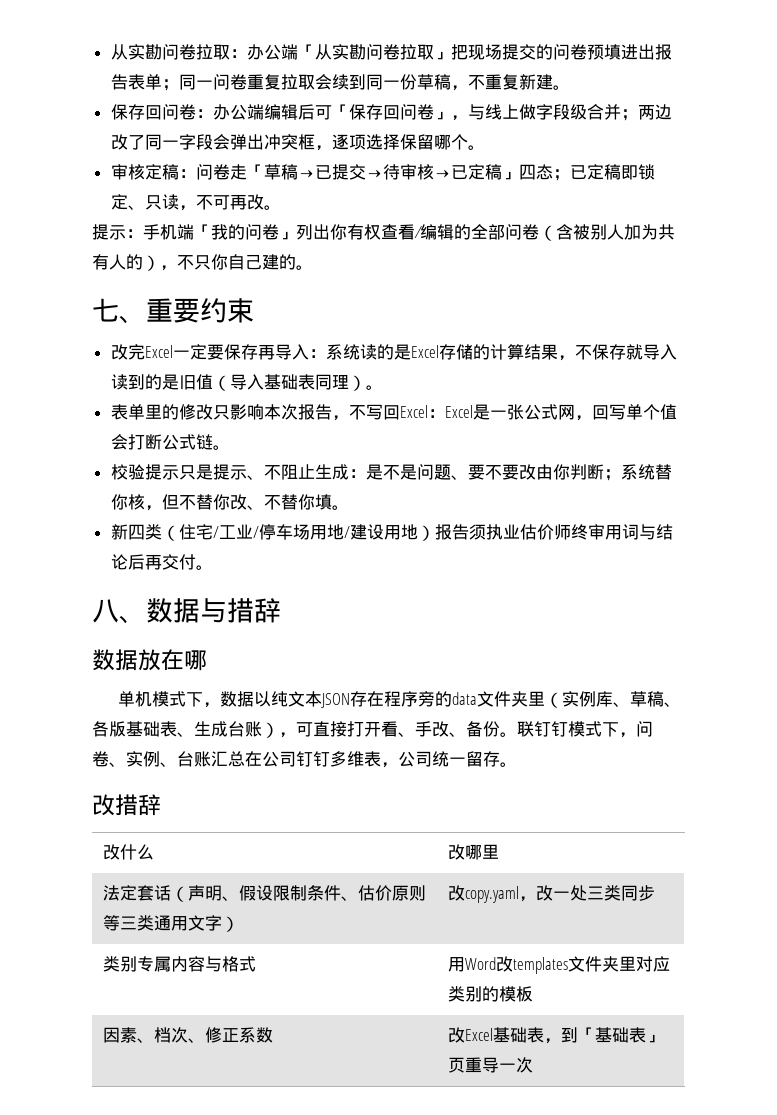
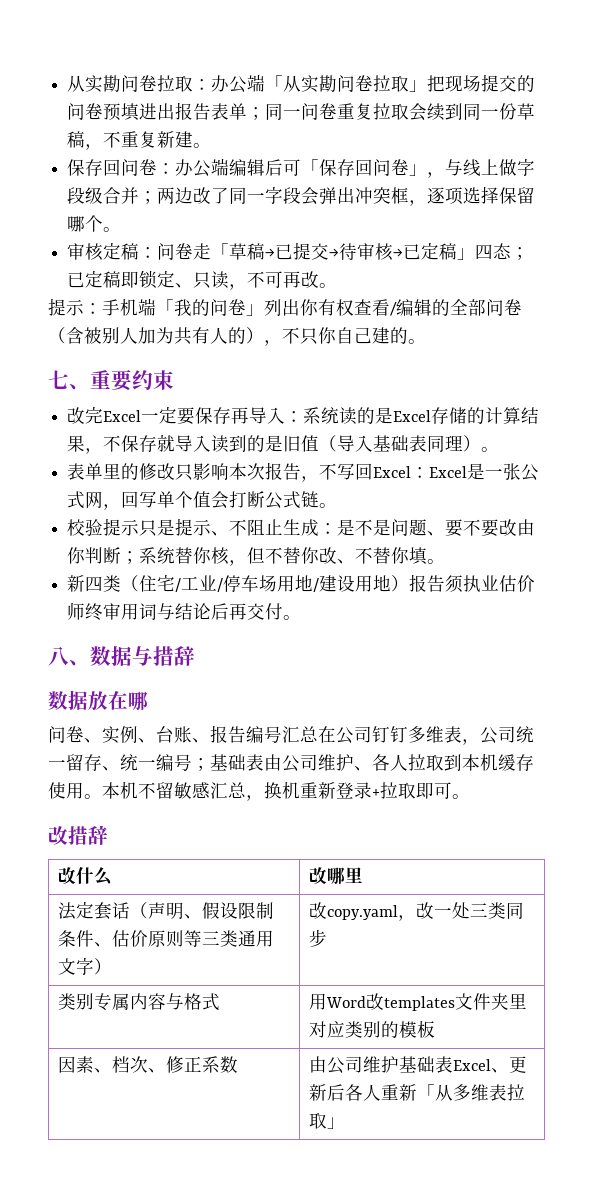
- 单机模式下，数据以纯文本JSON存在程序旁的data文件夹里（实例库、草稿、各版基础表、生成台账），可直接打开看、手改、备份。联钉钉模式下，问卷、实例、台账汇总在公司钉钉多维表，公司统一留存。
+ 问卷、实例、台账、报告编号汇总在公司钉钉多维表，公司统一留存、统一编号；基础表由公司维护、各人拉取到本机缓存使用。本机不留敏感汇总，换机重新登录+拉取即可。
- 因素、档次、修正系数 | 改Excel基础表，到「基础表」页重导一次
+ 因素、档次、修正系数 | 由公司维护基础表Excel、更新后各人重新「从多维表拉取」

